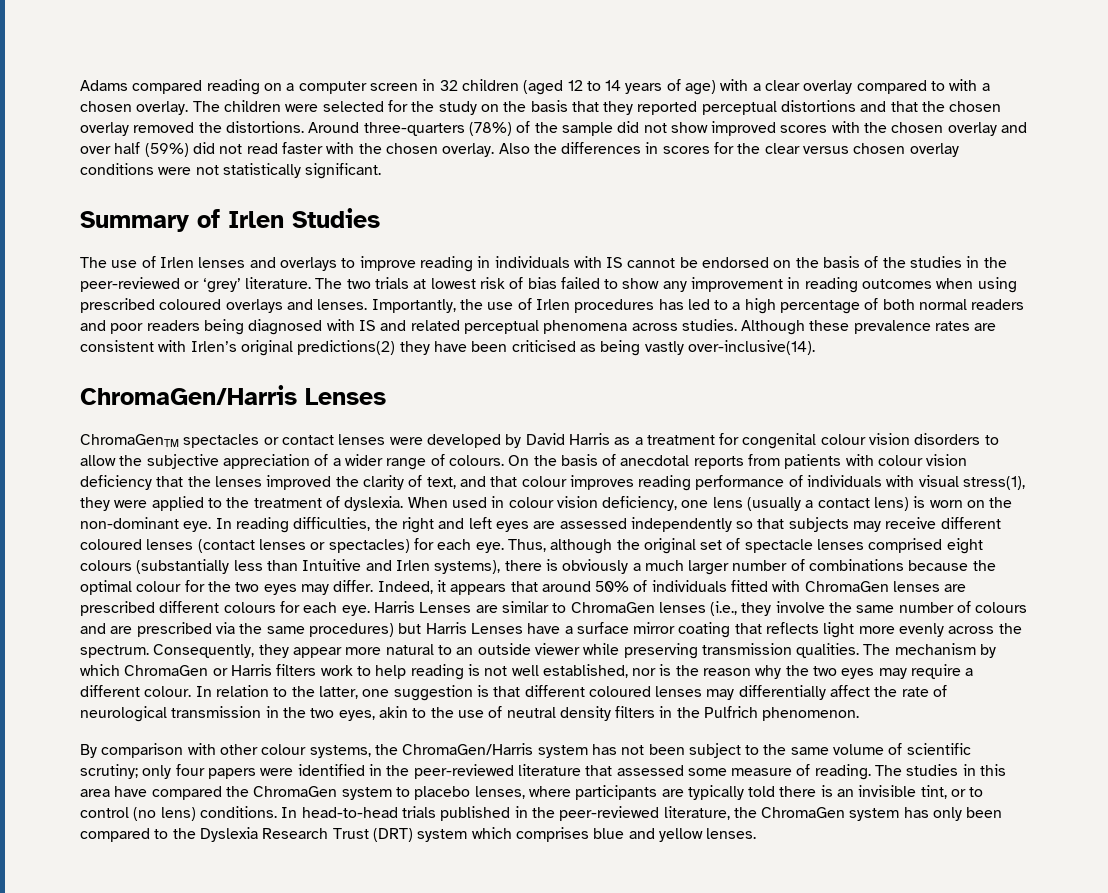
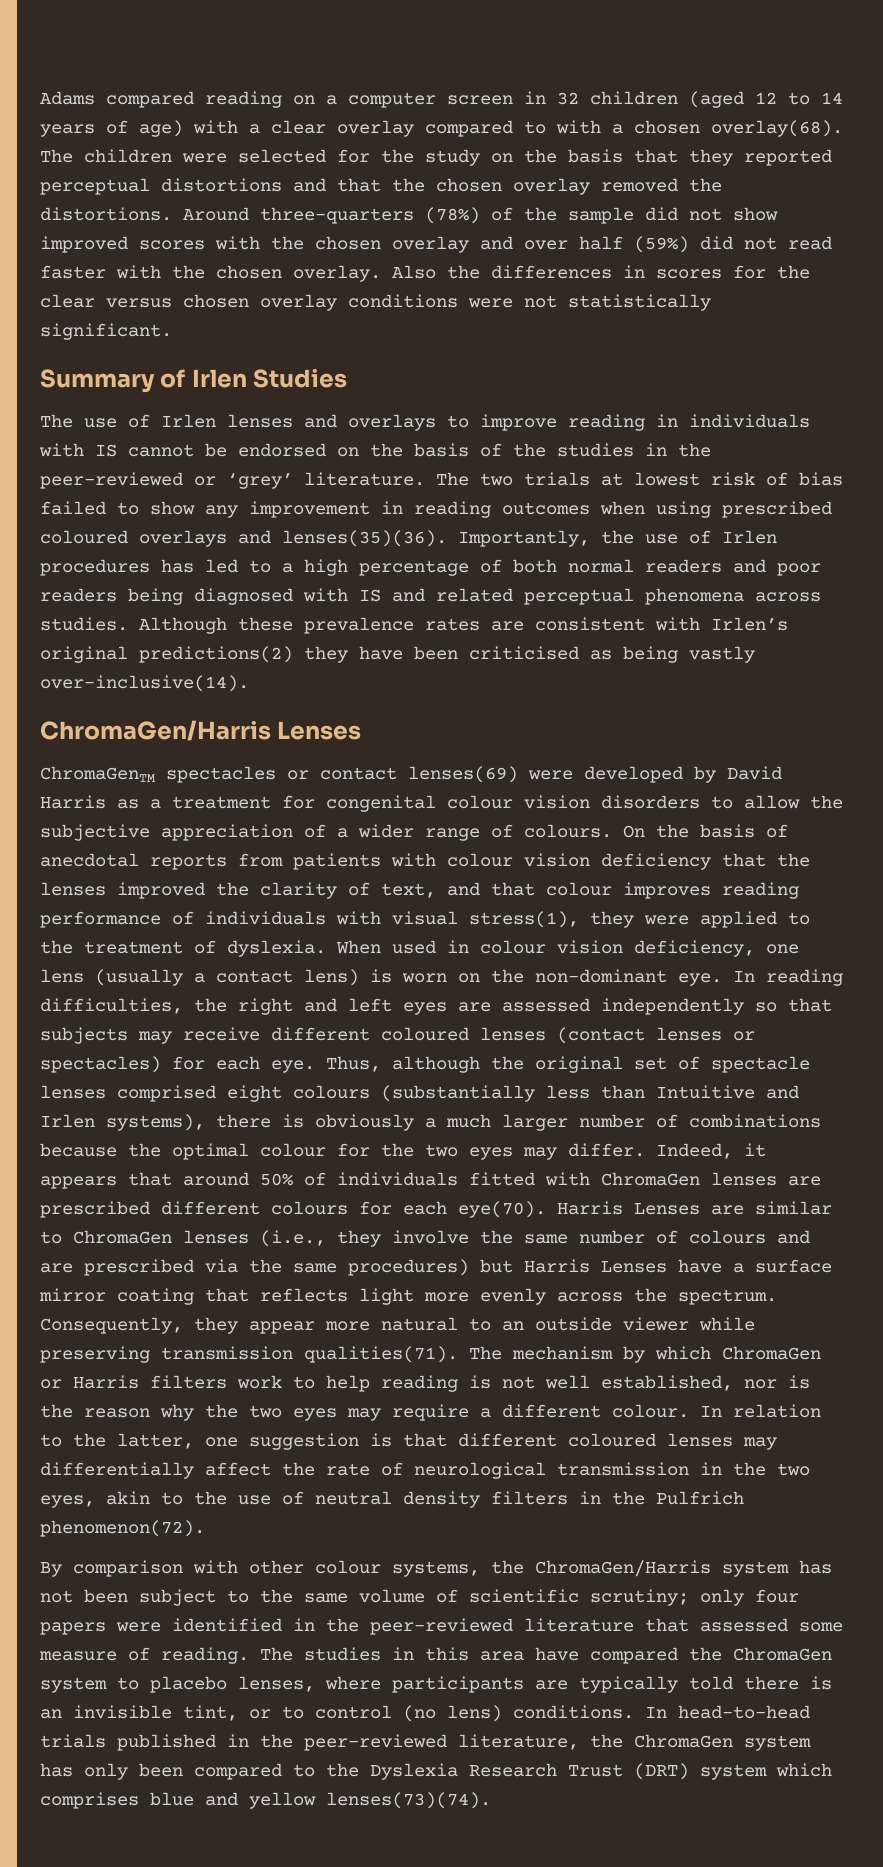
- Adams compared reading on a computer screen in 32 children (aged 12 to 14 years of age) with a clear overlay compared to with a chosen overlay.
+ Adams compared reading on a computer screen in 32 children (aged 12 to 14 years of age) with a clear overlay compared to with a chosen overlay(68).
- The two trials at lowest risk of bias failed to show any improvement in reading outcomes when using prescribed coloured overlays and lenses.
+ The two trials at lowest risk of bias failed to show any improvement in reading outcomes when using prescribed coloured overlays and lenses(35)(36).
- ChromaGenTM spectacles or contact lenses were developed by David Harris as a treatment for congenital colour vision disorders to allow the subjective appreciation of a wider range of colours.
+ ChromaGenTM spectacles or contact lenses(69) were developed by David Harris as a treatment for congenital colour vision disorders to allow the subjective appreciation of a wider range of colours.
- Indeed, it appears that around 50% of individuals fitted with ChromaGen lenses are prescribed different colours for each eye.
+ Indeed, it appears that around 50% of individuals fitted with ChromaGen lenses are prescribed different colours for each eye(70).
- Consequently, they appear more natural to an outside viewer while preserving transmission qualities.
+ Consequently, they appear more natural to an outside viewer while preserving transmission qualities(71).
- In relation to the latter, one suggestion is that different coloured lenses may differentially affect the rate of neurological transmission in the two eyes, akin to the use of neutral density filters in the Pulfrich phenomenon.
+ In relation to the latter, one suggestion is that different coloured lenses may differentially affect the rate of neurological transmission in the two eyes, akin to the use of neutral density filters in the Pulfrich phenomenon(72).
- In head-to-head trials published in the peer-reviewed literature, the ChromaGen system has only been compared to the Dyslexia Research Trust (DRT) system which comprises blue and yellow lenses.
+ In head-to-head trials published in the peer-reviewed literature, the ChromaGen system has only been compared to the Dyslexia Research Trust (DRT) system which comprises blue and yellow lenses(73)(74).

